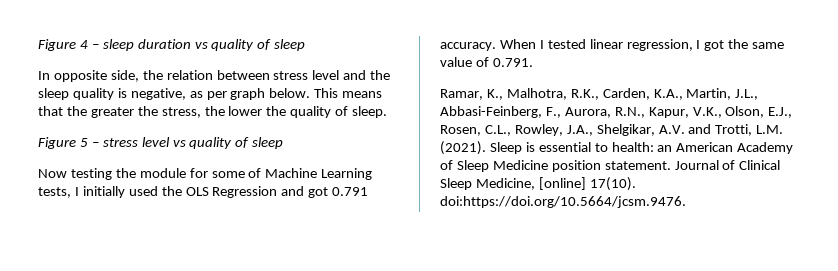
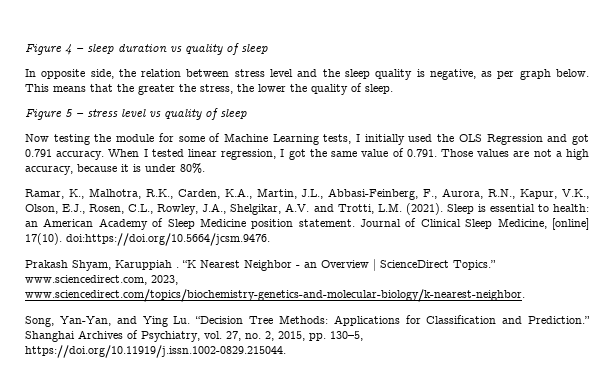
- When I tested linear regression, I got the same value of 0.791.
+ When I tested linear regression, I got the same value of 0.791. Those values are not a high accuracy, because it is under 80%.
+ Prakash Shyam, Karuppiah . “K Nearest Neighbor - an Overview | ScienceDirect Topics.” www.sciencedirect.com, 2023, www.sciencedirect.com/topics/biochemistry-genetics-and-molecular-biology/k-nearest-neighbor.
+ Song, Yan-Yan, and Ying Lu. “Decision Tree Methods: Applications for Classification and Prediction.” Shanghai Archives of Psychiatry, vol. 27, no. 2, 2015, pp. 130–5, https://doi.org/10.11919/j.issn.1002-0829.215044.

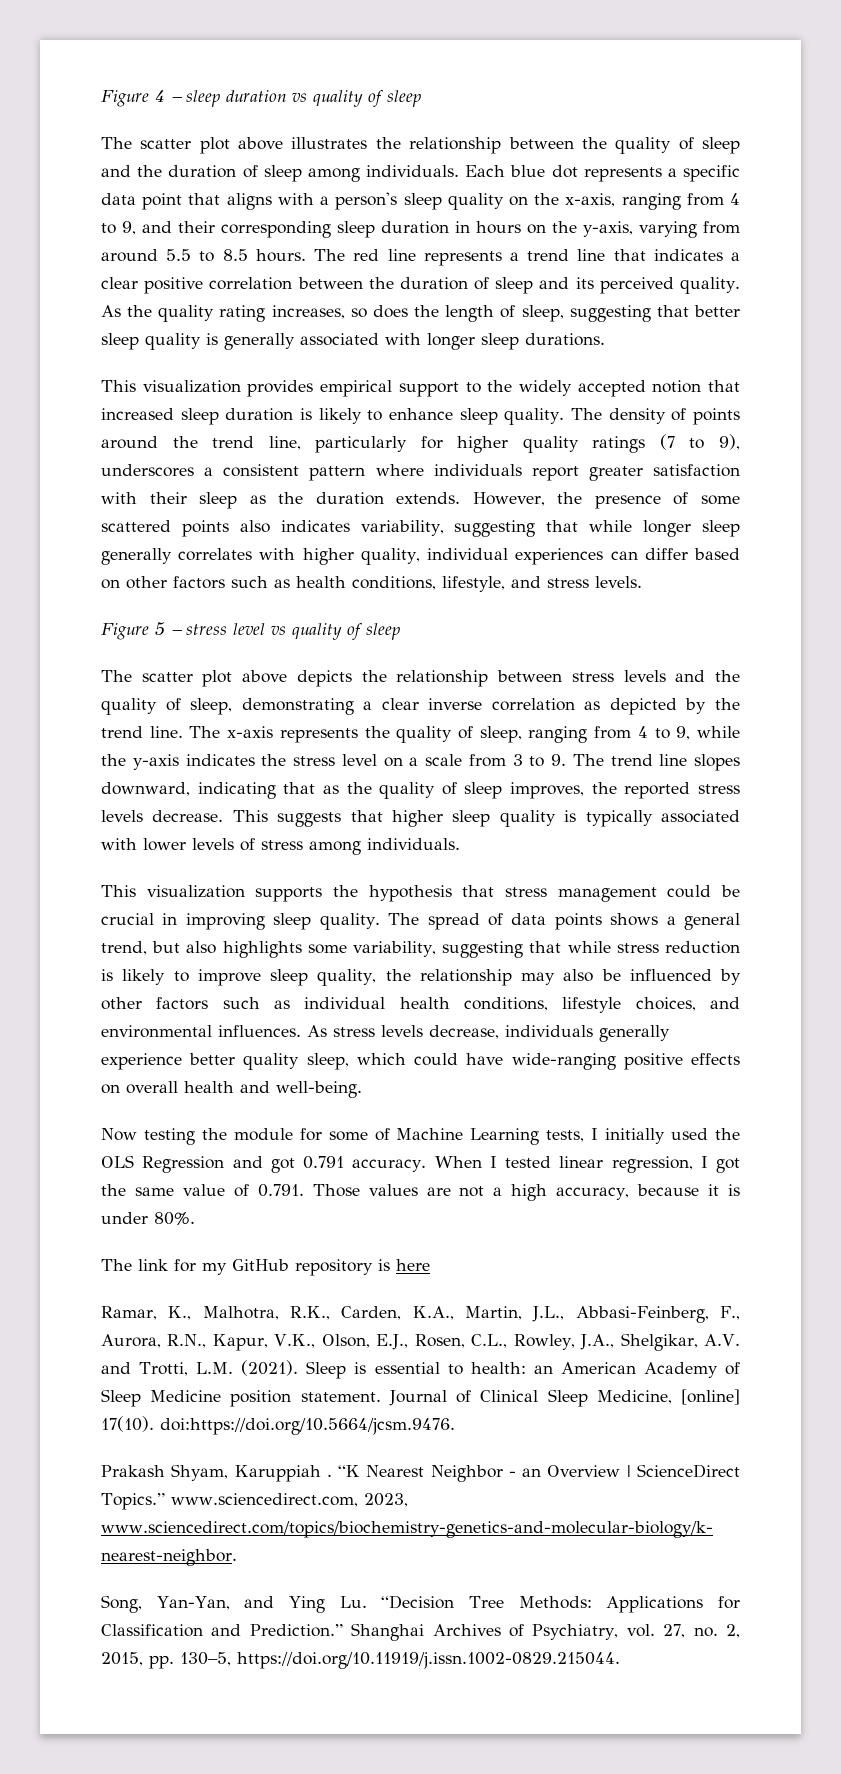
- In opposite side, the relation between stress level and the sleep quality is negative, as per graph below. This means that the greater the stress, the lower the quality of sleep.
+ The scatter plot above illustrates the relationship between the quality of sleep and the duration of sleep among individuals. Each blue dot represents a specific data point that aligns with a person's sleep quality on the x-axis, ranging from 4 to 9, and their corresponding sleep duration in hours on the y-axis, varying from around 5.5 to 8.5 hours. The red line represents a trend line that indicates a clear positive correlation between the duration of sleep and its perceived quality. As the quality rating increases, so does the length of sleep, suggesting that better sleep quality is generally associated with longer sleep durations.
+ This visualization provides empirical support to the widely accepted notion that increased sleep duration is likely to enhance sleep quality. The density of points around the trend line, particularly for higher quality ratings (7 to 9), underscores a consistent pattern where individuals report greater satisfaction with their sleep as the duration extends. However, the presence of some scattered points also indicates variability, suggesting that while longer sleep generally correlates with higher quality, individual experiences can differ based on other factors such as health conditions, lifestyle, and stress levels.
+ The scatter plot above depicts the relationship between stress levels and the quality of sleep, demonstrating a clear inverse correlation as depicted by the trend line. The x-axis represents the quality of sleep, ranging from 4 to 9, while the y-axis indicates the stress level on a scale from 3 to 9. The trend line slopes downward, indicating that as the quality of sleep improves, the reported stress levels decrease. This suggests that higher sleep quality is typically associated with lower levels of stress among individuals.
+ This visualization supports the hypothesis that stress management could be crucial in improving sleep quality. The spread of data points shows a general trend, but also highlights some variability, suggesting that while stress reduction is likely to improve sleep quality, the relationship may also be influenced by other factors such as individual health conditions, lifestyle choices, and environmental influences. As stress levels decrease, individuals generally experience better quality sleep, which could have wide-ranging positive effects on overall health and well-being.
+ The link for my GitHub repository is here

